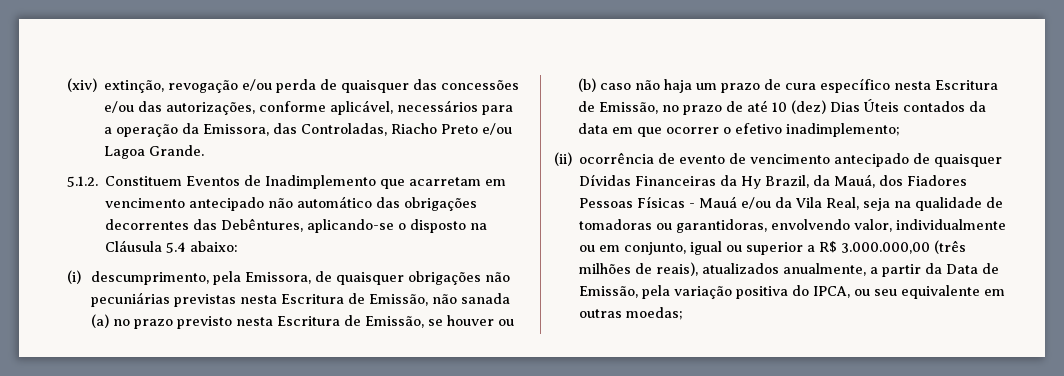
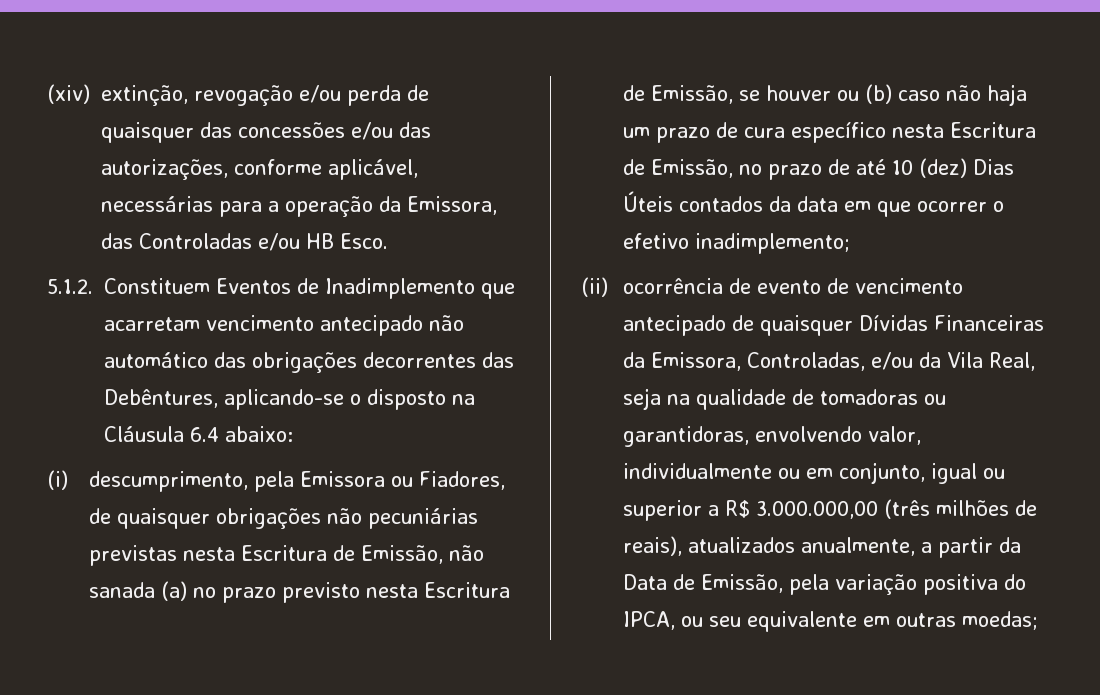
- (xiv) extinção, revogação e/ou perda de quaisquer das concessões e/ou das autorizações, conforme aplicável, necessários para a operação da Emissora, das Controladas, Riacho Preto e/ou Lagoa Grande.
+ (xiv) extinção, revogação e/ou perda de quaisquer das concessões e/ou das autorizações, conforme aplicável, necessárias para a operação da Emissora, das Controladas e/ou HB Esco.
- 5.1.2. Constituem Eventos de Inadimplemento que acarretam em vencimento antecipado não automático das obrigações decorrentes das Debêntures, aplicando-se o disposto na Cláusula 5.4 abaixo:
+ 5.1.2. Constituem Eventos de Inadimplemento que acarretam vencimento antecipado não automático das obrigações decorrentes das Debêntures, aplicando-se o disposto na Cláusula 6.4 abaixo:
- (i) descumprimento, pela Emissora, de quaisquer obrigações não pecuniárias previstas nesta Escritura de Emissão, não sanada (a) no prazo previsto nesta Escritura de Emissão, se houver ou (b) caso não haja um prazo de cura específico nesta Escritura de Emissão, no prazo de até 10 (dez) Dias Úteis contados da data em que ocorrer o efetivo inadimplemento;
+ (i) descumprimento, pela Emissora ou Fiadores, de quaisquer obrigações não pecuniárias previstas nesta Escritura de Emissão, não sanada (a) no prazo previsto nesta Escritura de Emissão, se houver ou (b) caso não haja um prazo de cura específico nesta Escritura de Emissão, no prazo de até 10 (dez) Dias Úteis contados da data em que ocorrer o efetivo inadimplemento;
- (ii) ocorrência de evento de vencimento antecipado de quaisquer Dívidas Financeiras da Hy Brazil, da Mauá, dos Fiadores Pessoas Físicas - Mauá e/ou da Vila Real, seja na qualidade de tomadoras ou garantidoras, envolvendo valor, individualmente ou em conjunto, igual ou superior a R$ 3.000.000,00 (três milhões de reais), atualizados anualmente, a partir da Data de Emissão, pela variação positiva do IPCA, ou seu equivalente em outras moedas;
+ (ii) ocorrência de evento de vencimento antecipado de quaisquer Dívidas Financeiras da Emissora, Controladas, e/ou da Vila Real, seja na qualidade de tomadoras ou garantidoras, envolvendo valor, individualmente ou em conjunto, igual ou superior a R$ 3.000.000,00 (três milhões de reais), atualizados anualmente, a partir da Data de Emissão, pela variação positiva do IPCA, ou seu equivalente em outras moedas;

